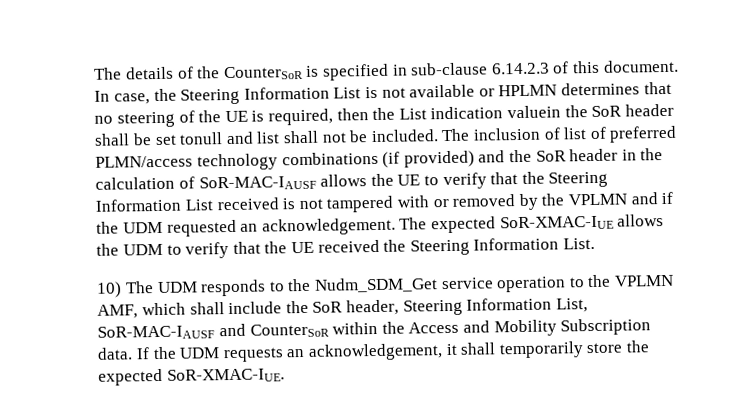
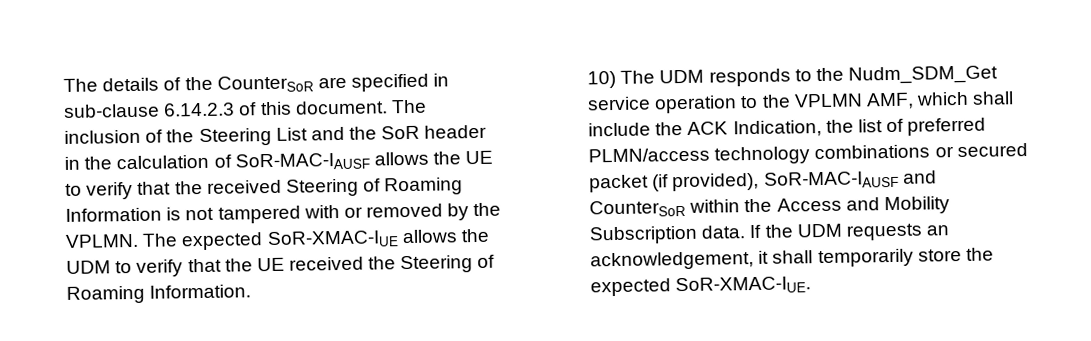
- The details of the CounterSoR is specified in sub-clause 6.14.2.3 of this document.
+ The details of the CounterSoR are specified in sub-clause 6.14.2.3 of this document.
- In case, the Steering Information List is not available or HPLMN determines that no steering of the UE is required, then the List indication valuein the SoR header shall be set tonull and list shall not be included. The inclusion of list of preferred PLMN/access technology combinations (if provided) and the SoR header in the calculation of SoR-MAC-IAUSF allows the UE to verify that the Steering Information List received is not tampered with or removed by the VPLMN and if the UDM requested an acknowledgement.
+ The inclusion of the Steering List and the SoR header in the calculation of SoR-MAC-IAUSF allows the UE to verify that the received Steering of Roaming Information is not tampered with or removed by the VPLMN.
- The expected SoR-XMAC-IUE allows the UDM to verify that the UE received the Steering Information List.
+ The expected SoR-XMAC-IUE allows the UDM to verify that the UE received the Steering of Roaming Information.
- 10) The UDM responds to the Nudm_SDM_Get service operation to the VPLMN AMF, which shall include the SoR header, Steering Information List, SoR-MAC-IAUSF and CounterSoR within the Access and Mobility Subscription data.
+ 10) The UDM responds to the Nudm_SDM_Get service operation to the VPLMN AMF, which shall include the ACK Indication, the list of preferred PLMN/access technology combinations or secured packet (if provided), SoR-MAC-IAUSF and CounterSoR within the Access and Mobility Subscription data.

